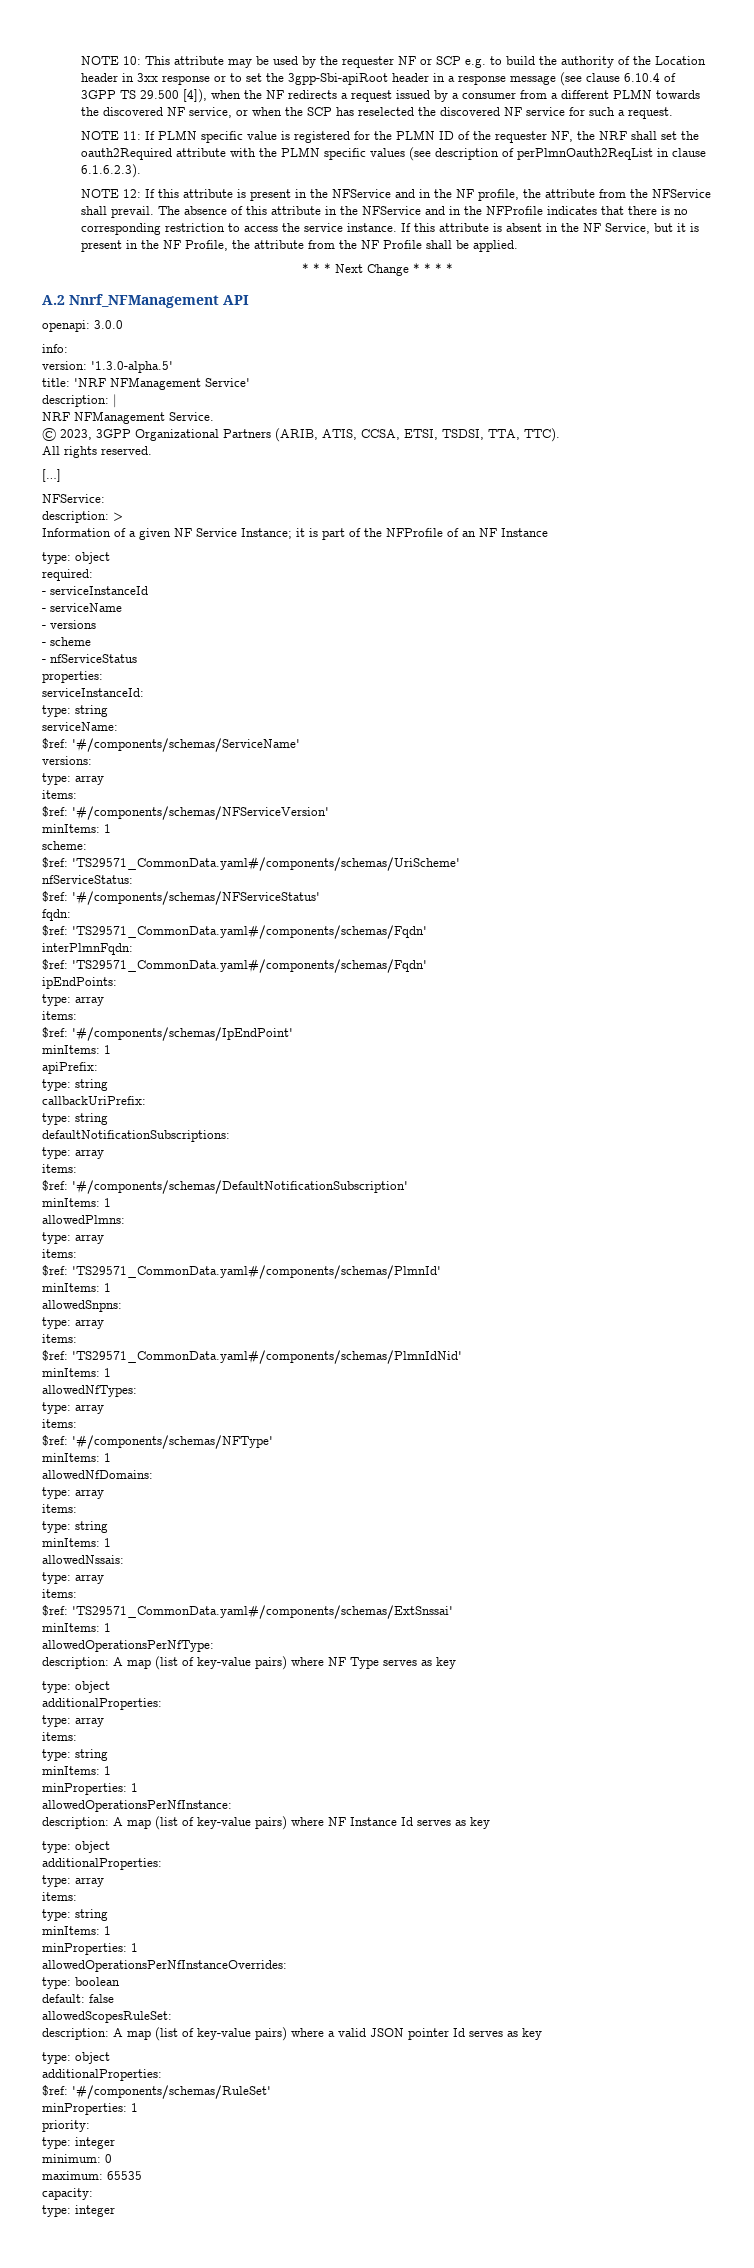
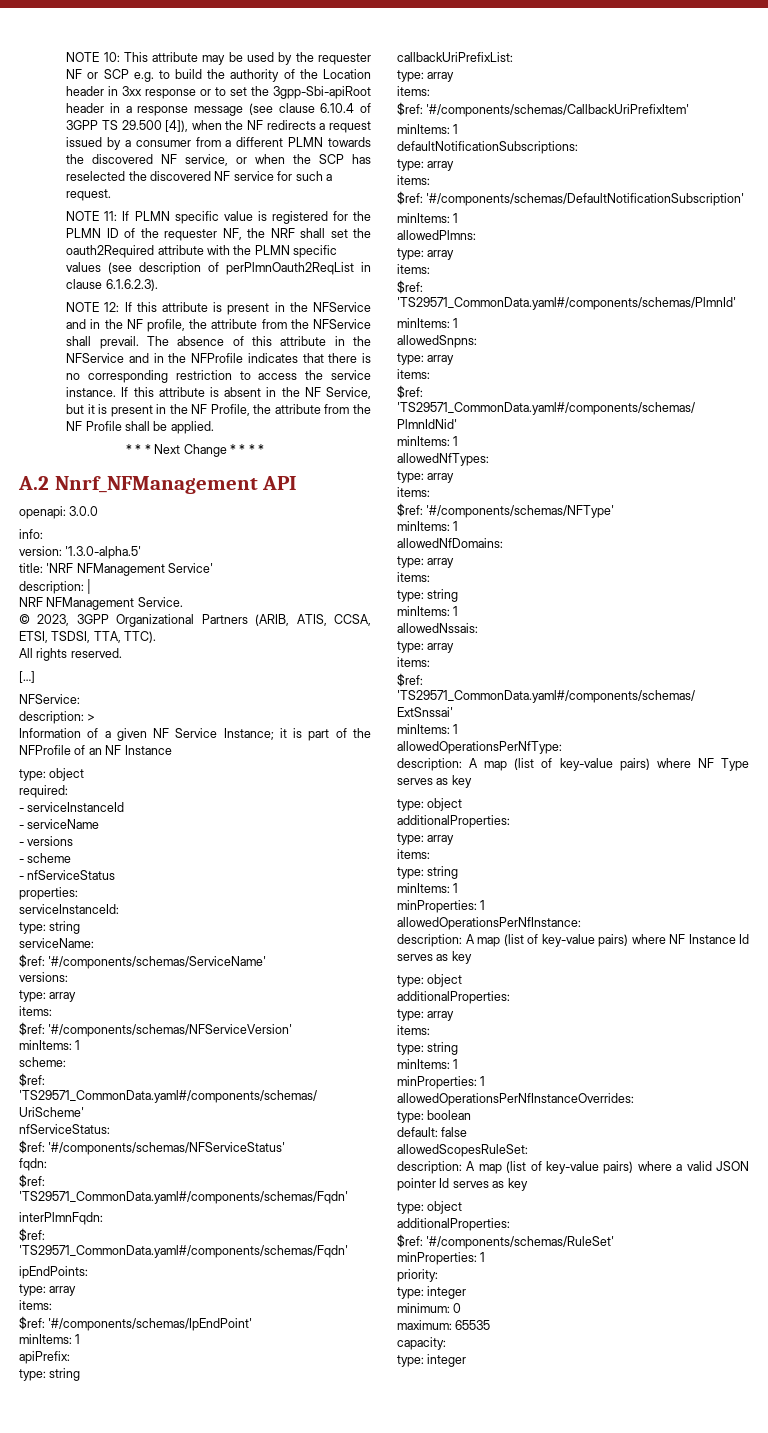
- callbackUriPrefix:
- type: string
+ callbackUriPrefixList:
+ type: array
+ items:
+ $ref: '#/components/schemas/CallbackUriPrefixItem'
+ minItems: 1

